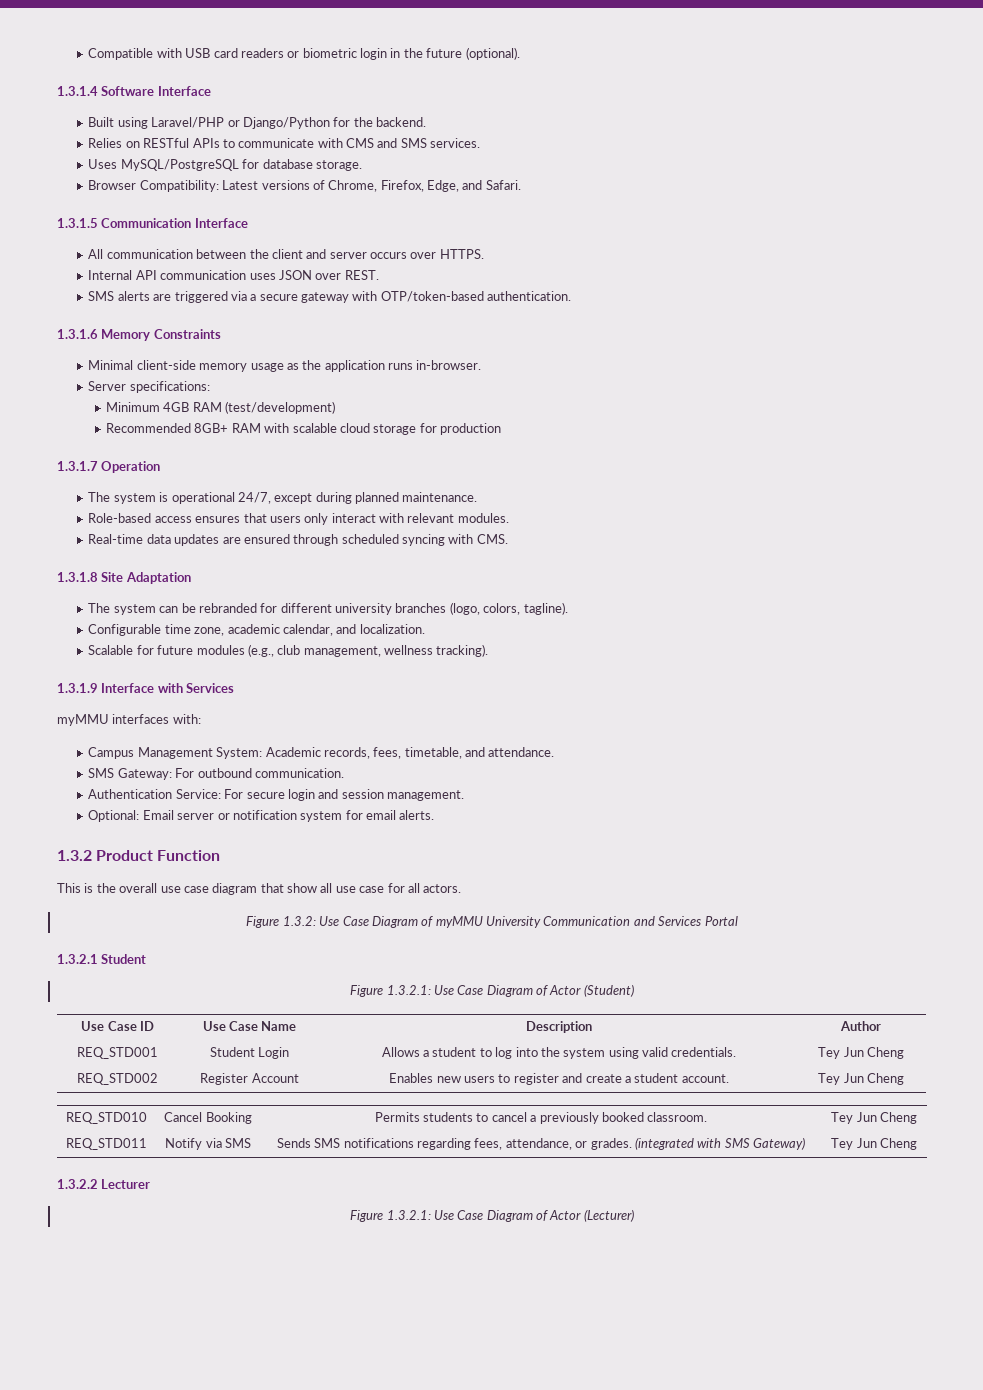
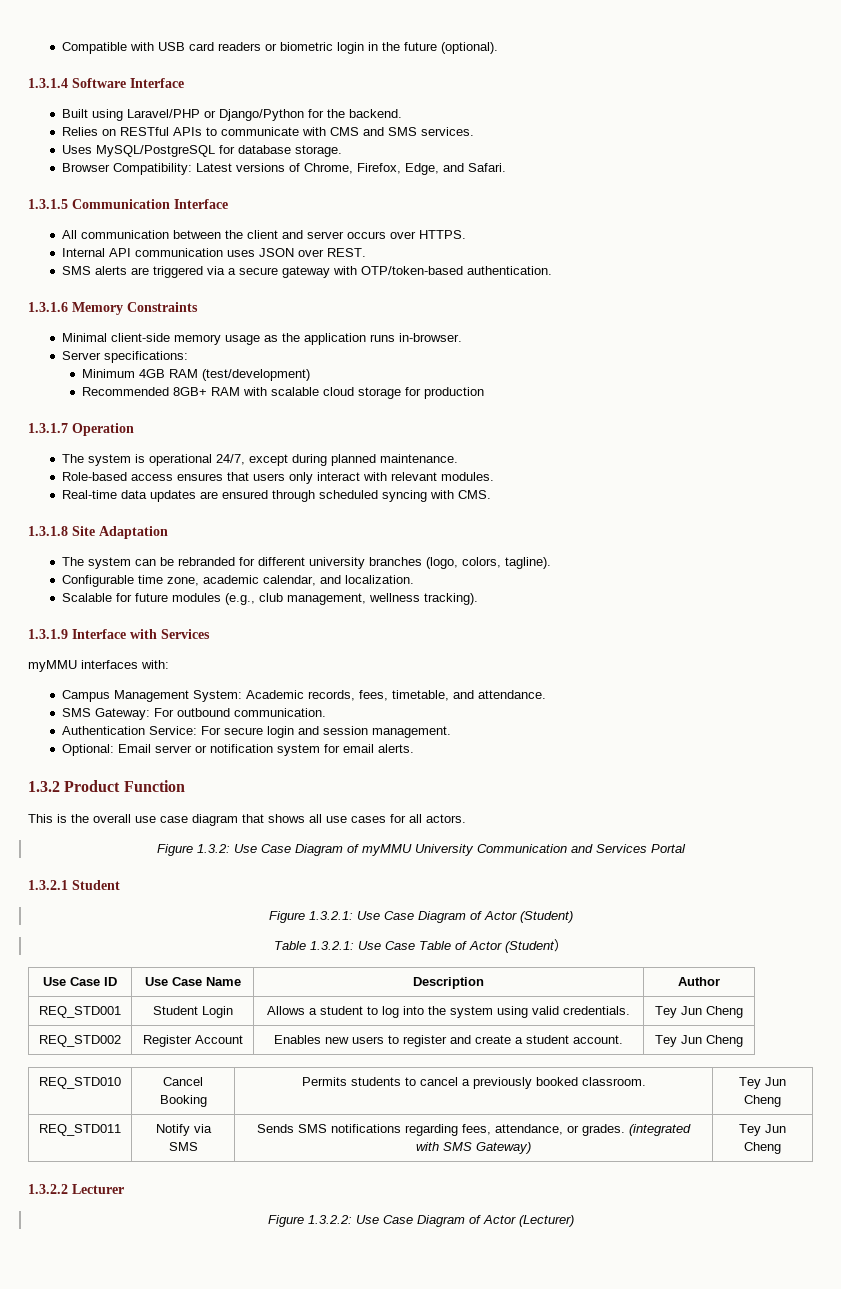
- This is the overall use case diagram that show all use case for all actors.
+ This is the overall use case diagram that shows all use cases for all actors.
+ Table 1.3.2.1: Use Case Table of Actor (Student）
- Figure 1.3.2.1: Use Case Diagram of Actor (Lecturer)
+ Figure 1.3.2.2: Use Case Diagram of Actor (Lecturer)

